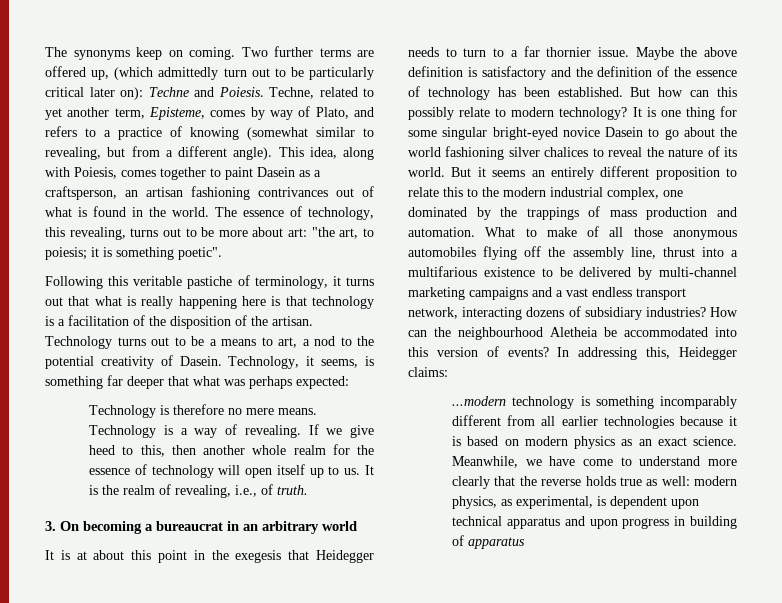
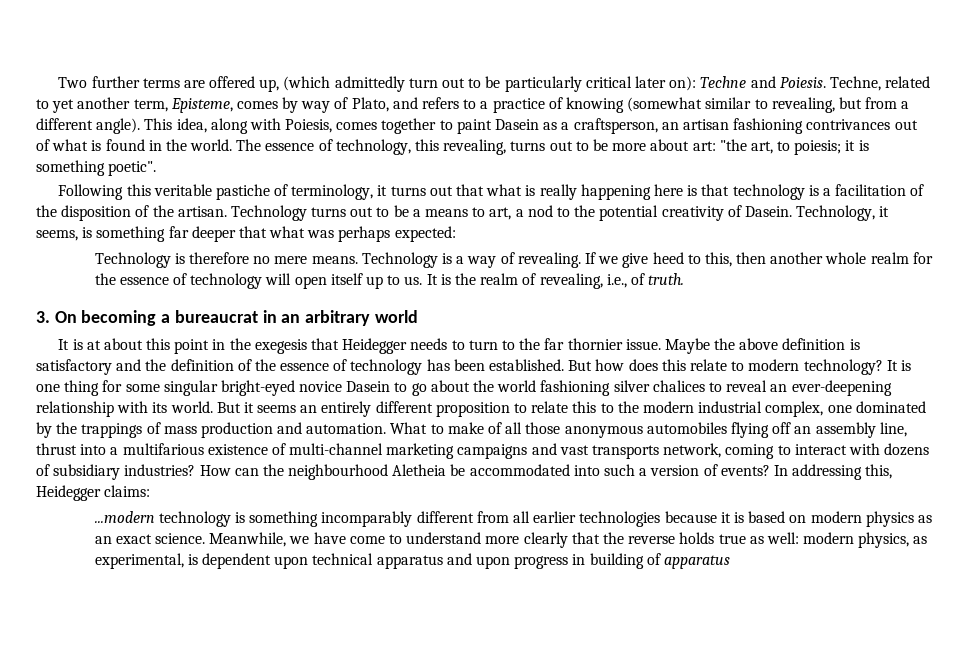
- The synonyms keep on coming.
- It is at about this point in the exegesis that Heidegger needs to turn to a far thornier issue.
+ It is at about this point in the exegesis that Heidegger needs to turn to the far thornier issue.
- But how can this possibly relate to modern technology?
+ But how does this relate to modern technology?
- It is one thing for some singular bright-eyed novice Dasein to go about the world fashioning silver chalices to reveal the nature of its world.
+ It is one thing for some singular bright-eyed novice Dasein to go about the world fashioning silver chalices to reveal an ever-deepening relationship with its world.
- What to make of all those anonymous automobiles flying off the assembly line, thrust into a multifarious existence to be delivered by multi-channel marketing campaigns and a vast endless transport network, interacting dozens of subsidiary industries?
+ What to make of all those anonymous automobiles flying off an assembly line, thrust into a multifarious existence of multi-channel marketing campaigns and vast transports network, coming to interact with dozens of subsidiary industries?
- How can the neighbourhood Aletheia be accommodated into this version of events?
+ How can the neighbourhood Aletheia be accommodated into such a version of events?

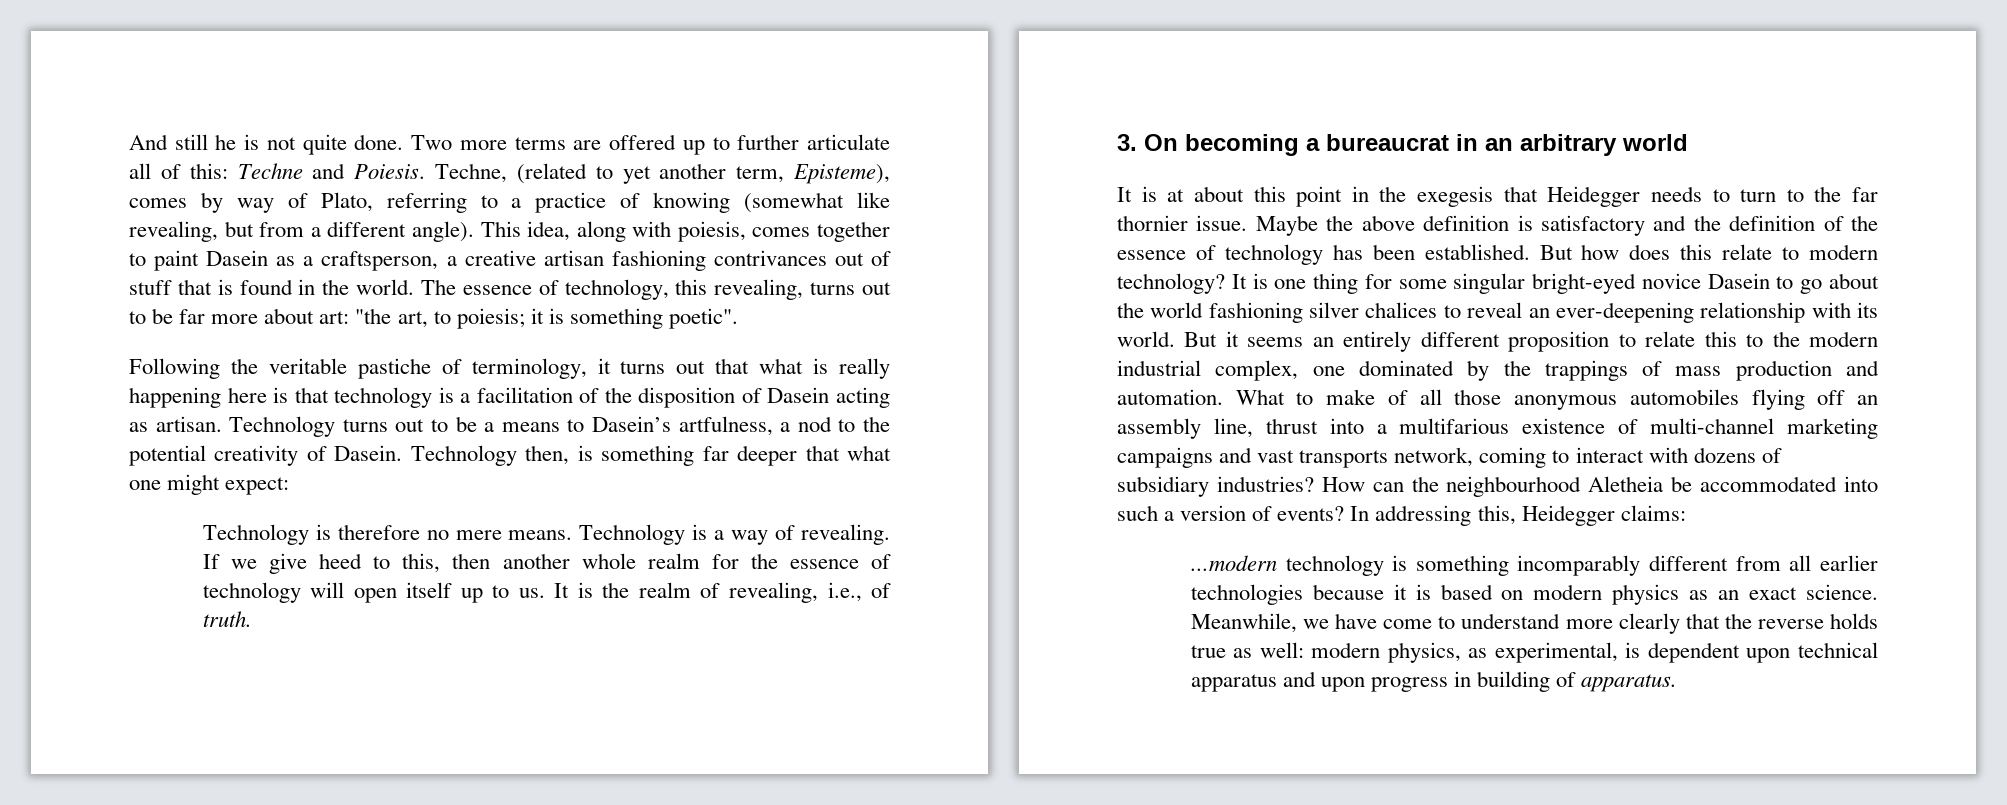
- Two further terms are offered up, (which admittedly turn out to be particularly critical later on): Techne and Poiesis.
+ And still he is not quite done. Two more terms are offered up to further articulate all of this: Techne and Poiesis.
- Techne, related to yet another term, Episteme, comes by way of Plato, and refers to a practice of knowing (somewhat similar to revealing, but from a different angle).
+ Techne, (related to yet another term, Episteme), comes by way of Plato, referring to a practice of knowing (somewhat like revealing, but from a different angle).
- This idea, along with Poiesis, comes together to paint Dasein as a craftsperson, an artisan fashioning contrivances out of what is found in the world.
+ This idea, along with poiesis, comes together to paint Dasein as a craftsperson, a creative artisan fashioning contrivances out of stuff that is found in the world.
- The essence of technology, this revealing, turns out to be more about art: "the art, to poiesis; it is something poetic".
+ The essence of technology, this revealing, turns out to be far more about art: "the art, to poiesis; it is something poetic".
- Following this veritable pastiche of terminology, it turns out that what is really happening here is that technology is a facilitation of the disposition of the artisan.
+ Following the veritable pastiche of terminology, it turns out that what is really happening here is that technology is a facilitation of the disposition of Dasein acting as artisan.
- Technology turns out to be a means to art, a nod to the potential creativity of Dasein.
+ Technology turns out to be a means to Dasein’s artfulness, a nod to the potential creativity of Dasein.
- Technology, it seems, is something far deeper that what was perhaps expected:
+ Technology then, is something far deeper that what one might expect:
- Meanwhile, we have come to understand more clearly that the reverse holds true as well: modern physics, as experimental, is dependent upon technical apparatus and upon progress in building of apparatus
+ Meanwhile, we have come to understand more clearly that the reverse holds true as well: modern physics, as experimental, is dependent upon technical apparatus and upon progress in building of apparatus.

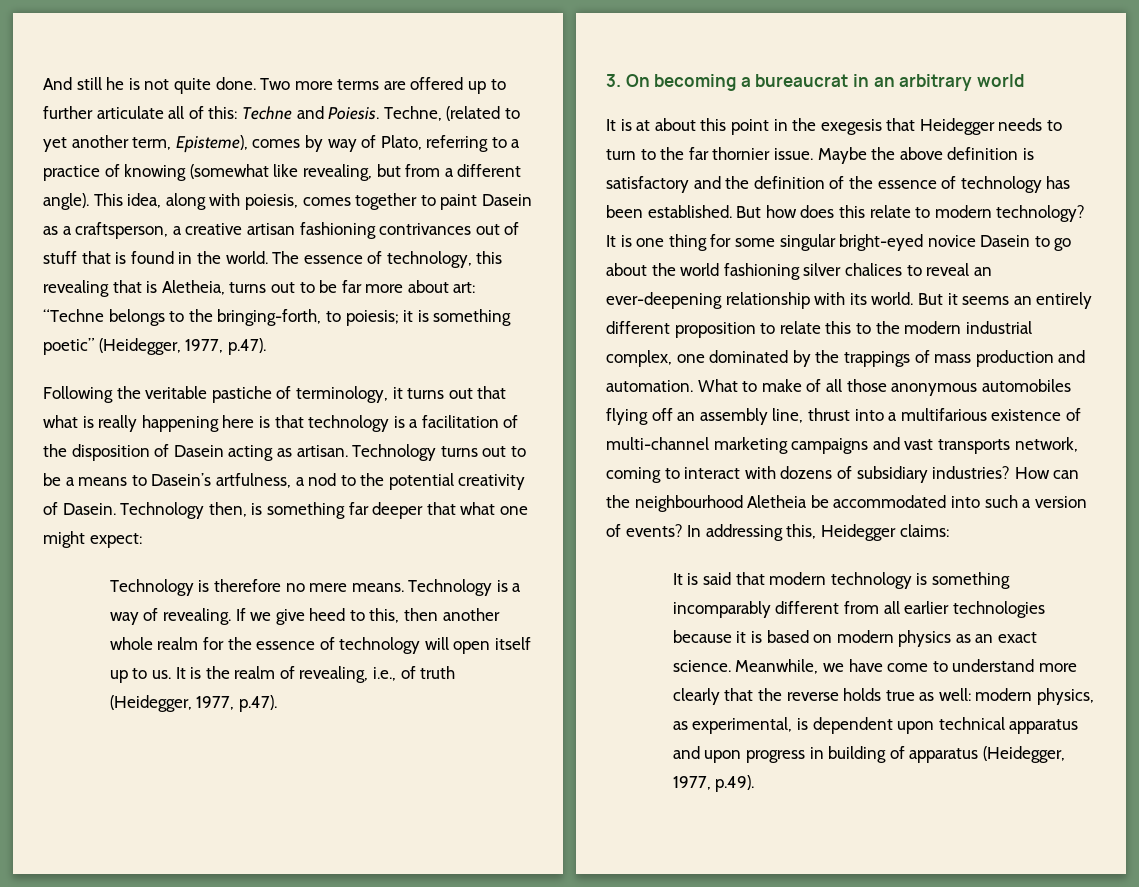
- The essence of technology, this revealing, turns out to be far more about art: "the art, to poiesis; it is something poetic".
+ The essence of technology, this revealing that is Aletheia, turns out to be far more about art: “Techne belongs to the bringing-forth, to poiesis; it is something poetic” (Heidegger, 1977, p.47).
- It is the realm of revealing, i.e., of truth.
+ It is the realm of revealing, i.e., of truth (Heidegger, 1977, p.47).
- ...modern technology is something incomparably different from all earlier technologies because it is based on modern physics as an exact science.
+ It is said that modern technology is something incomparably different from all earlier technologies because it is based on modern physics as an exact science.
- Meanwhile, we have come to understand more clearly that the reverse holds true as well: modern physics, as experimental, is dependent upon technical apparatus and upon progress in building of apparatus.
+ Meanwhile, we have come to understand more clearly that the reverse holds true as well: modern physics, as experimental, is dependent upon technical apparatus and upon progress in building of apparatus (Heidegger, 1977, p.49).

